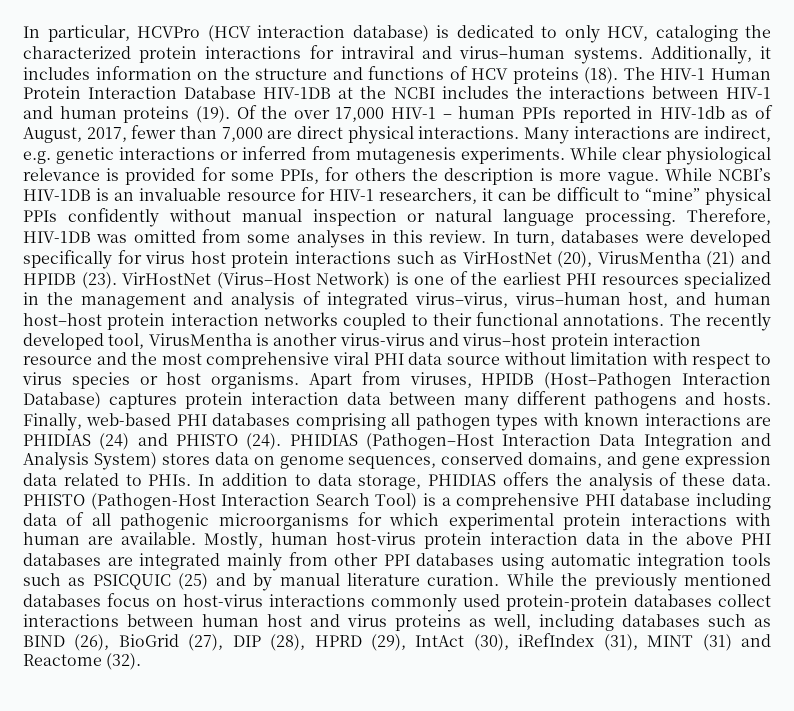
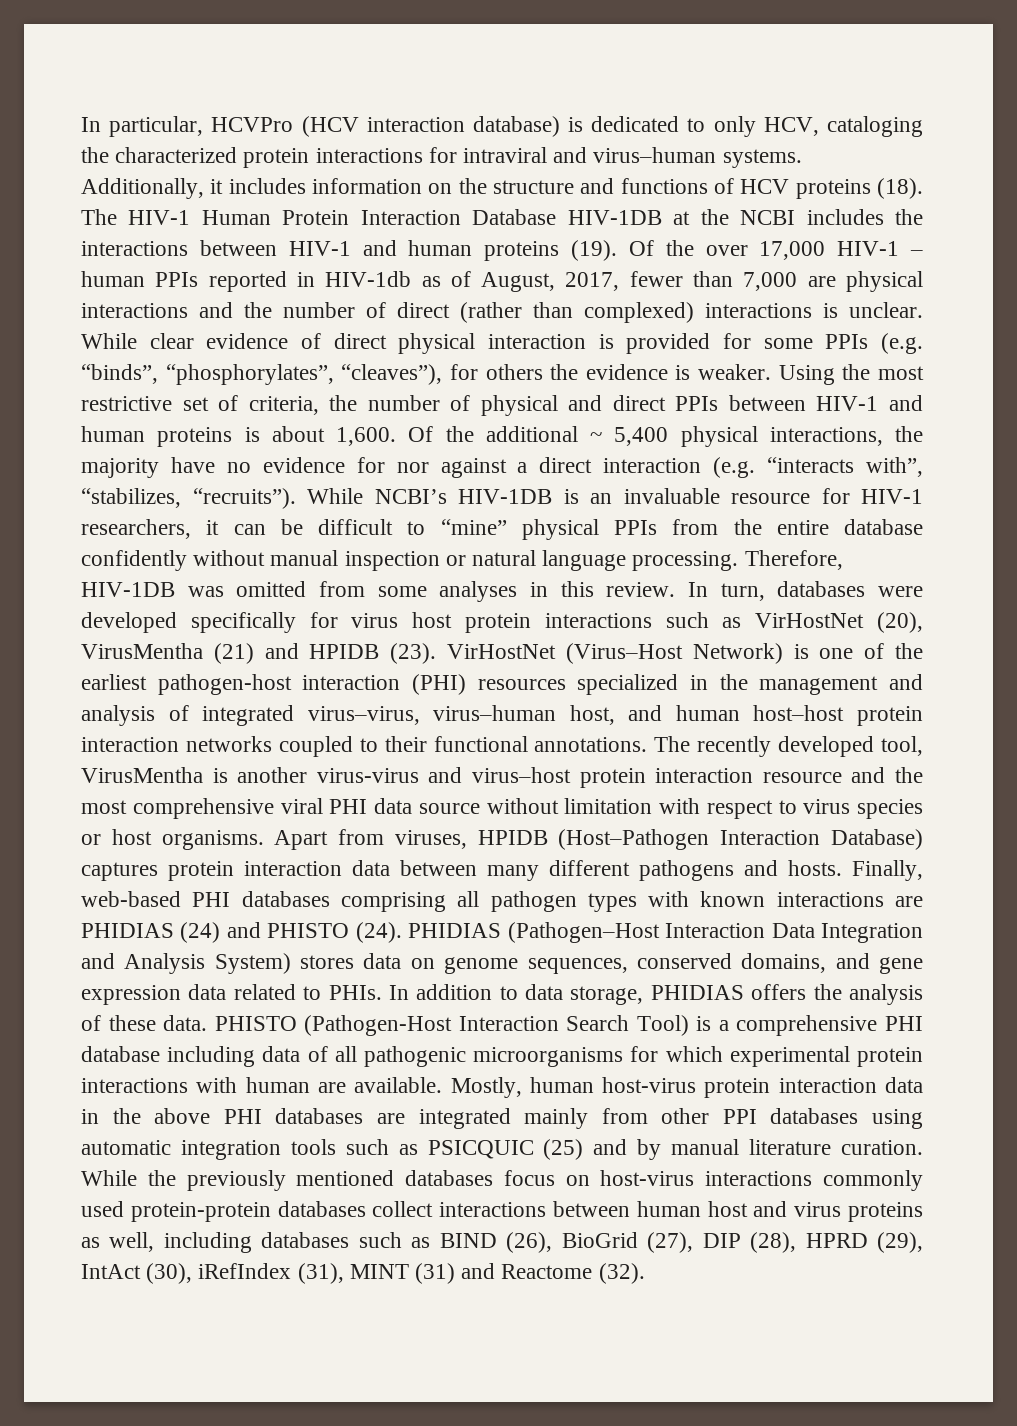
- Of the over 17,000 HIV-1 – human PPIs reported in HIV-1db as of August, 2017, fewer than 7,000 are direct physical interactions. Many interactions are indirect, e.g. genetic interactions or inferred from mutagenesis experiments. While clear physiological relevance is provided for some PPIs, for others the description is more vague.
+ Of the over 17,000 HIV-1 – human PPIs reported in HIV-1db as of August, 2017, fewer than 7,000 are physical interactions and the number of direct (rather than complexed) interactions is unclear. While clear evidence of direct physical interaction is provided for some PPIs (e.g. “binds”, “phosphorylates”, “cleaves”), for others the evidence is weaker. Using the most restrictive set of criteria, the number of physical and direct PPIs between HIV-1 and human proteins is about 1,600. Of the additional ~ 5,400 physical interactions, the majority have no evidence for nor against a direct interaction (e.g. “interacts with”, “stabilizes, “recruits”).
- While NCBI’s HIV-1DB is an invaluable resource for HIV-1 researchers, it can be difficult to “mine” physical PPIs confidently without manual inspection or natural language processing.
+ While NCBI’s HIV-1DB is an invaluable resource for HIV-1 researchers, it can be difficult to “mine” physical PPIs from the entire database confidently without manual inspection or natural language processing.
- VirHostNet (Virus–Host Network) is one of the earliest PHI resources specialized in the management and analysis of integrated virus–virus, virus–human host, and human host–host protein interaction networks coupled to their functional annotations.
+ VirHostNet (Virus–Host Network) is one of the earliest pathogen-host interaction (PHI) resources specialized in the management and analysis of integrated virus–virus, virus–human host, and human host–host protein interaction networks coupled to their functional annotations.

